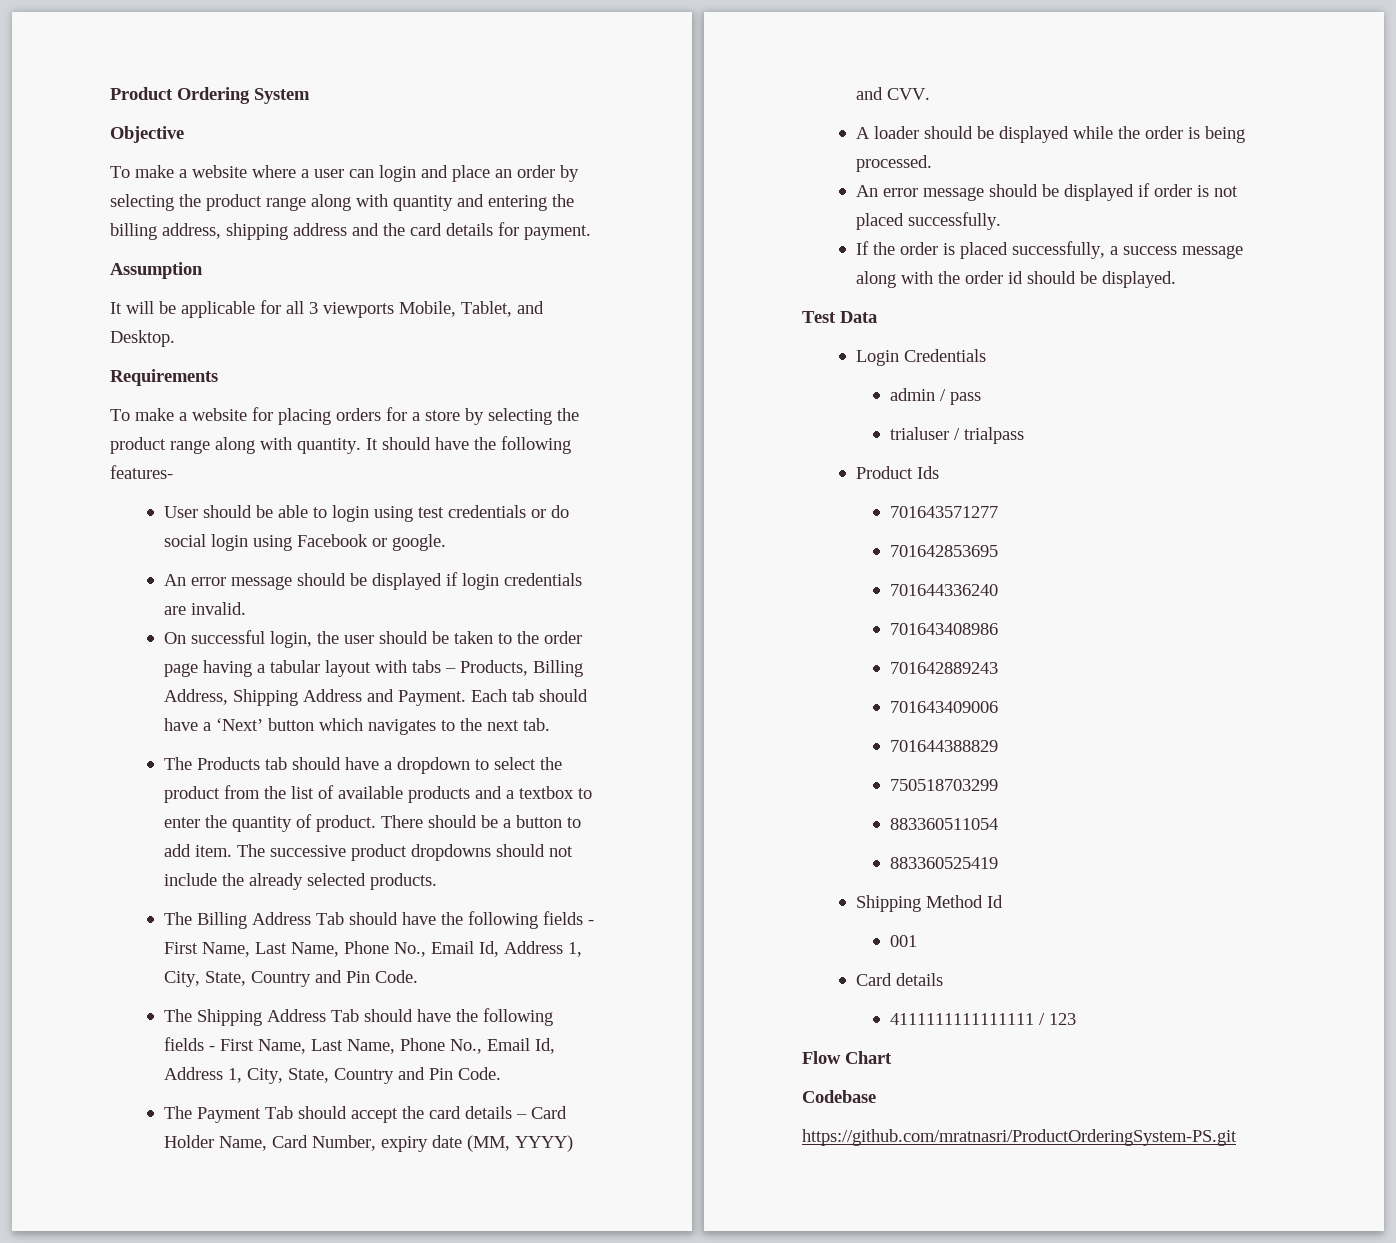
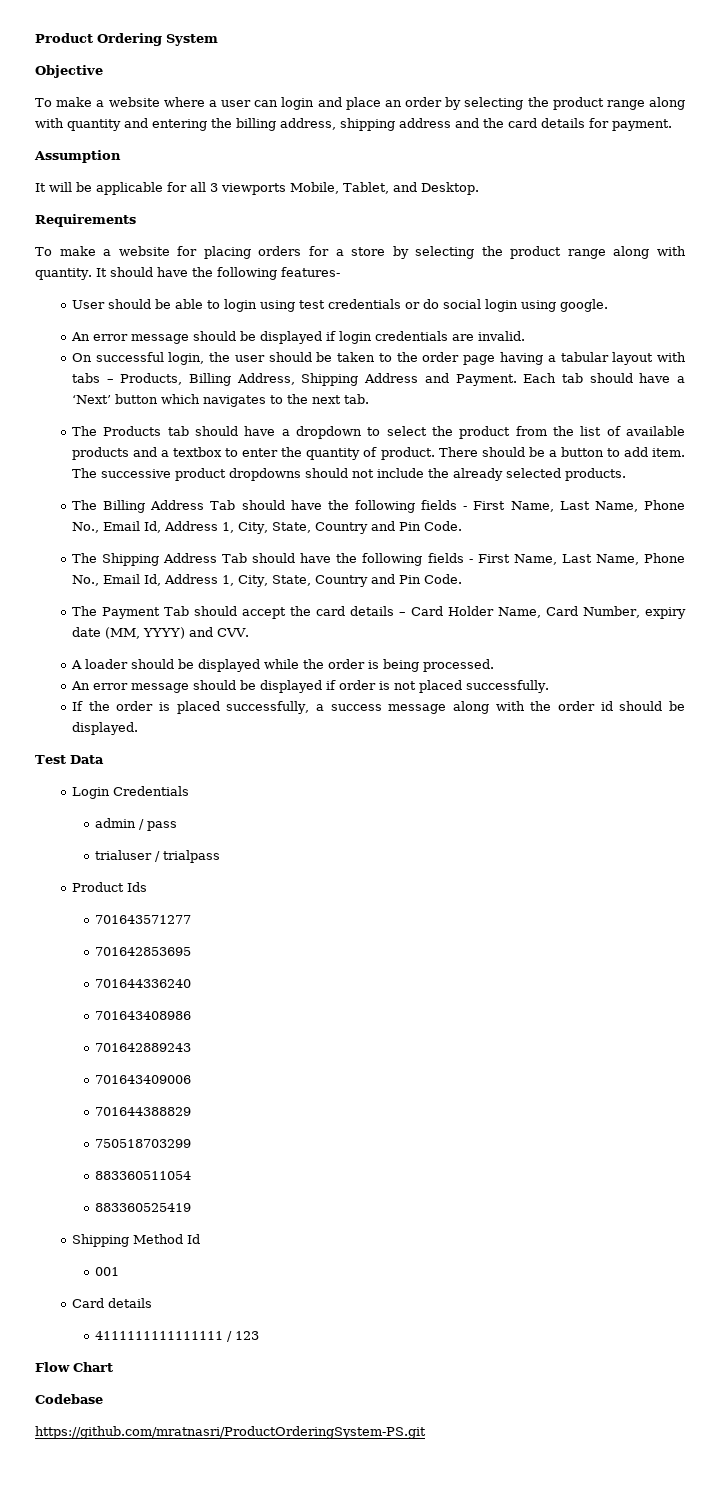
- User should be able to login using test credentials or do social login using Facebook or google.
+ User should be able to login using test credentials or do social login using google.

